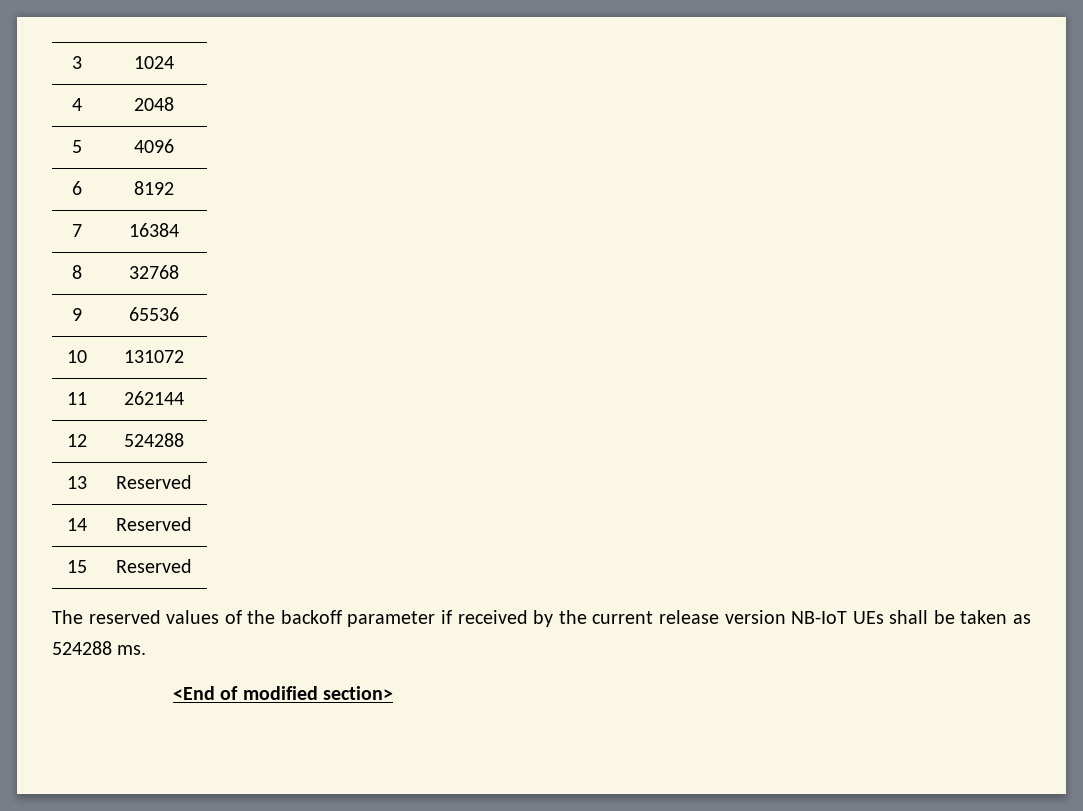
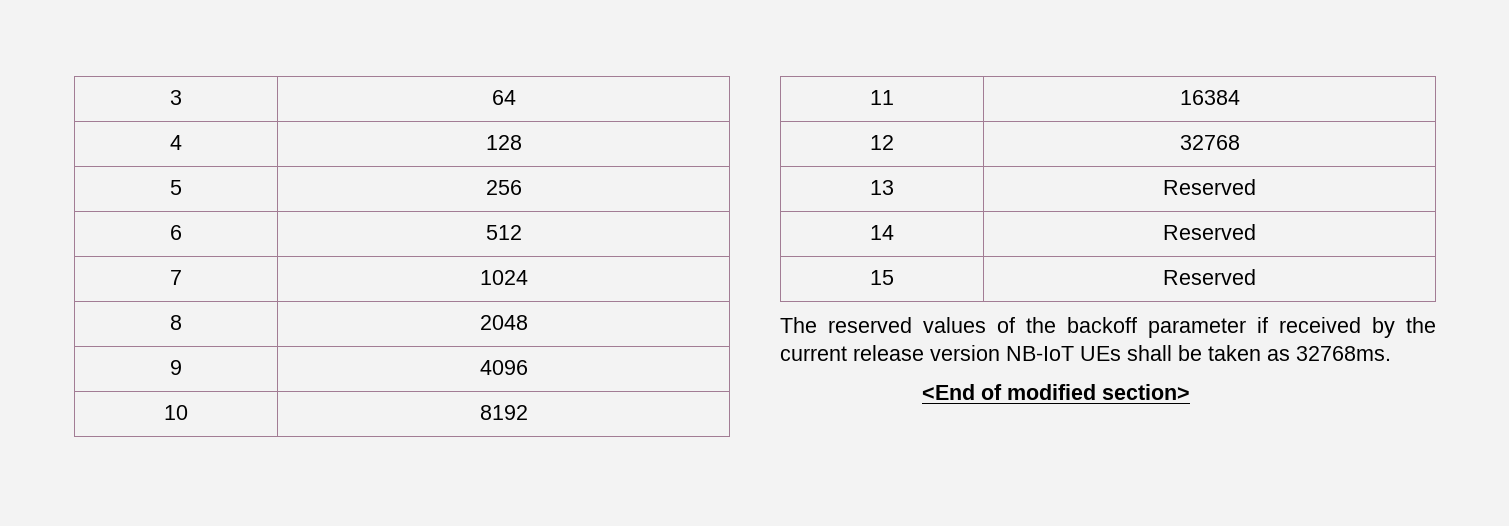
- 3 | 1024
+ 3 | 64
+ 4 | 128
+ 5 | 256
+ 6 | 512
+ 7 | 1024
- 4 | 2048
+ 8 | 2048
- 5 | 4096
+ 9 | 4096
- 6 | 8192
+ 10 | 8192
- 7 | 16384
+ 11 | 16384
- 8 | 32768
+ 12 | 32768
- 9 | 65536
- 10 | 131072
- 11 | 262144
- 12 | 524288
- The reserved values of the backoff parameter if received by the current release version NB-IoT UEs shall be taken as 524288 ms.
+ The reserved values of the backoff parameter if received by the current release version NB-IoT UEs shall be taken as 32768ms.

